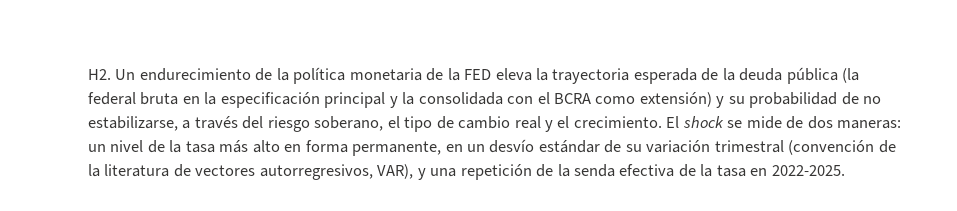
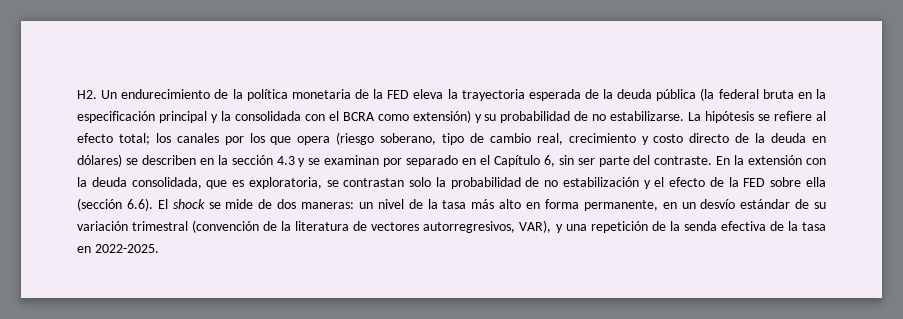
- H2. Un endurecimiento de la política monetaria de la FED eleva la trayectoria esperada de la deuda pública (la federal bruta en la especificación principal y la consolidada con el BCRA como extensión) y su probabilidad de no estabilizarse, a través del riesgo soberano, el tipo de cambio real y el crecimiento. El shock se mide de dos maneras:
+ H2. Un endurecimiento de la política monetaria de la FED eleva la trayectoria esperada de la deuda pública (la federal bruta en la especificación principal y la consolidada con el BCRA como extensión) y su probabilidad de no estabilizarse. La hipótesis se refiere al efecto total; los canales por los que opera (riesgo soberano, tipo de cambio real, crecimiento y costo directo de la deuda en dólares) se describen en la sección 4.3 y se examinan por separado en el Capítulo 6, sin ser parte del contraste. En la extensión con la deuda consolidada, que es exploratoria, se contrastan solo la probabilidad de no estabilización y el efecto de la FED sobre ella (sección 6.6). El shock se mide de dos maneras:

